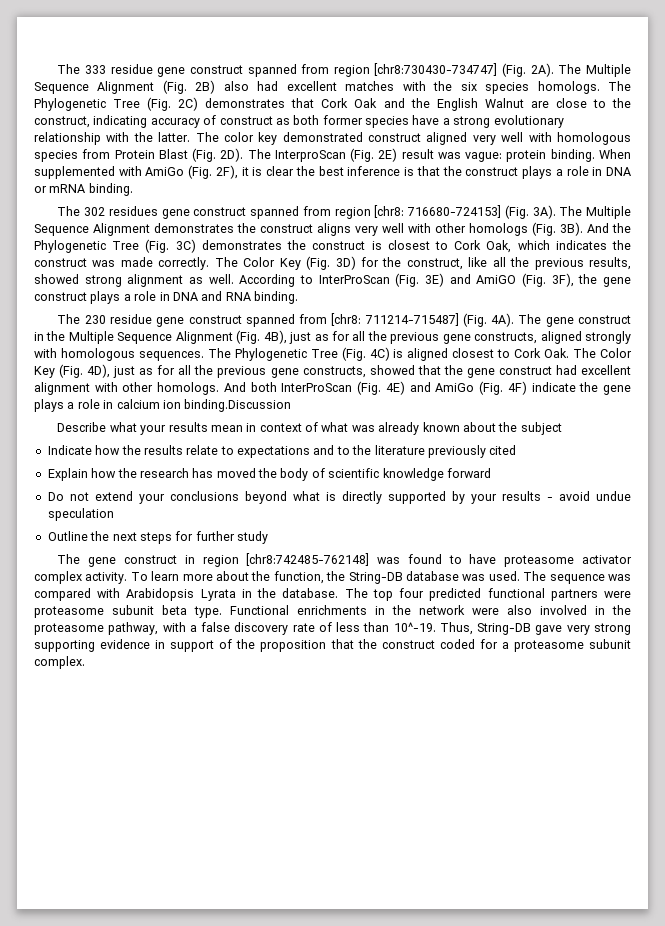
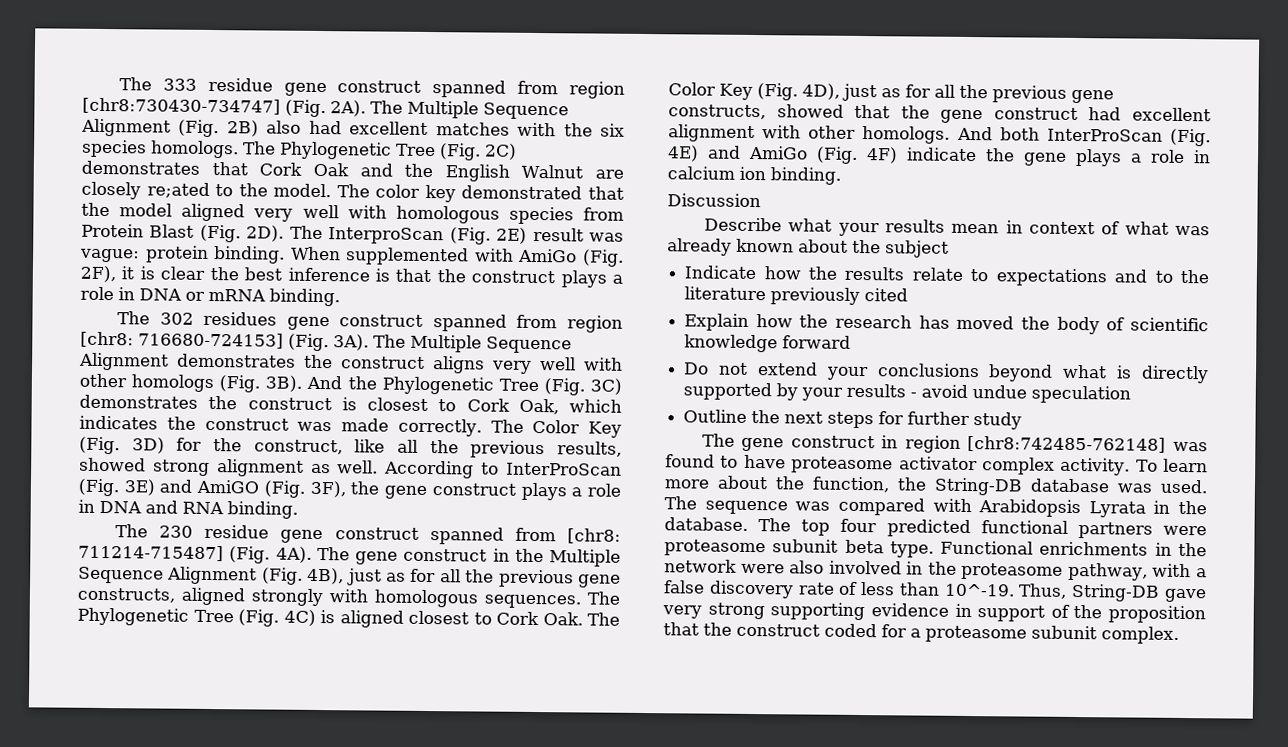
- The Phylogenetic Tree (Fig. 2C) demonstrates that Cork Oak and the English Walnut are close to the construct, indicating accuracy of construct as both former species have a strong evolutionary relationship with the latter.
+ The Phylogenetic Tree (Fig. 2C) demonstrates that Cork Oak and the English Walnut are closely re;ated to the model.
- The color key demonstrated construct aligned very well with homologous species from Protein Blast (Fig. 2D).
+ The color key demonstrated that the model aligned very well with homologous species from Protein Blast (Fig. 2D).
- And both InterProScan (Fig. 4E) and AmiGo (Fig. 4F) indicate the gene plays a role in calcium ion binding.Discussion
+ And both InterProScan (Fig. 4E) and AmiGo (Fig. 4F) indicate the gene plays a role in calcium ion binding.
+ Discussion

